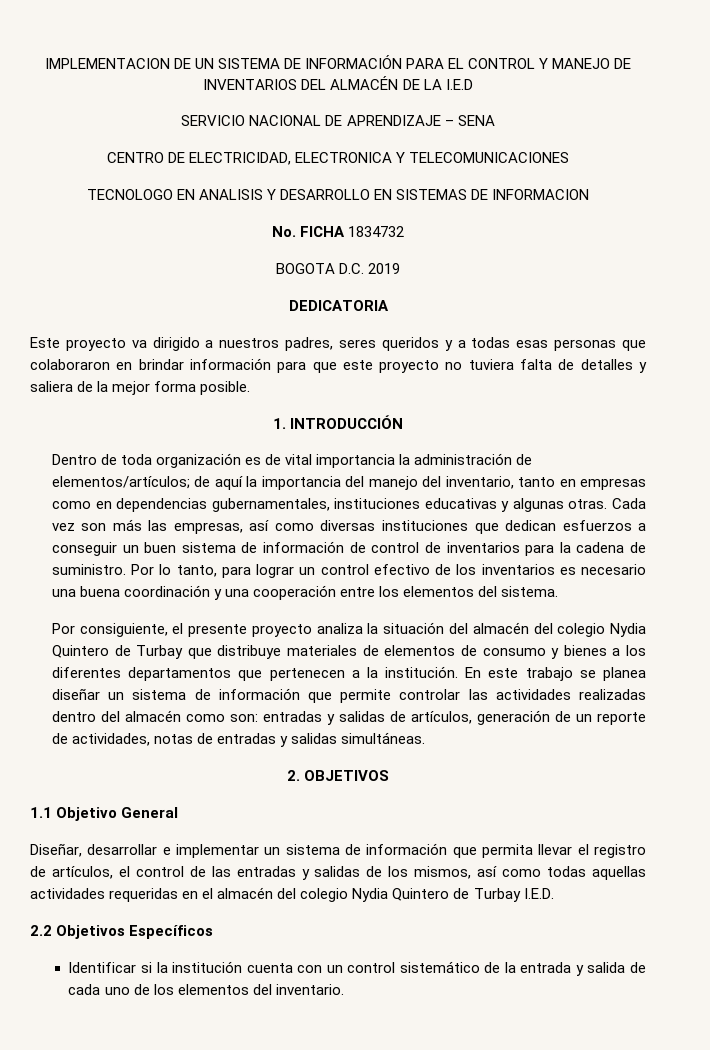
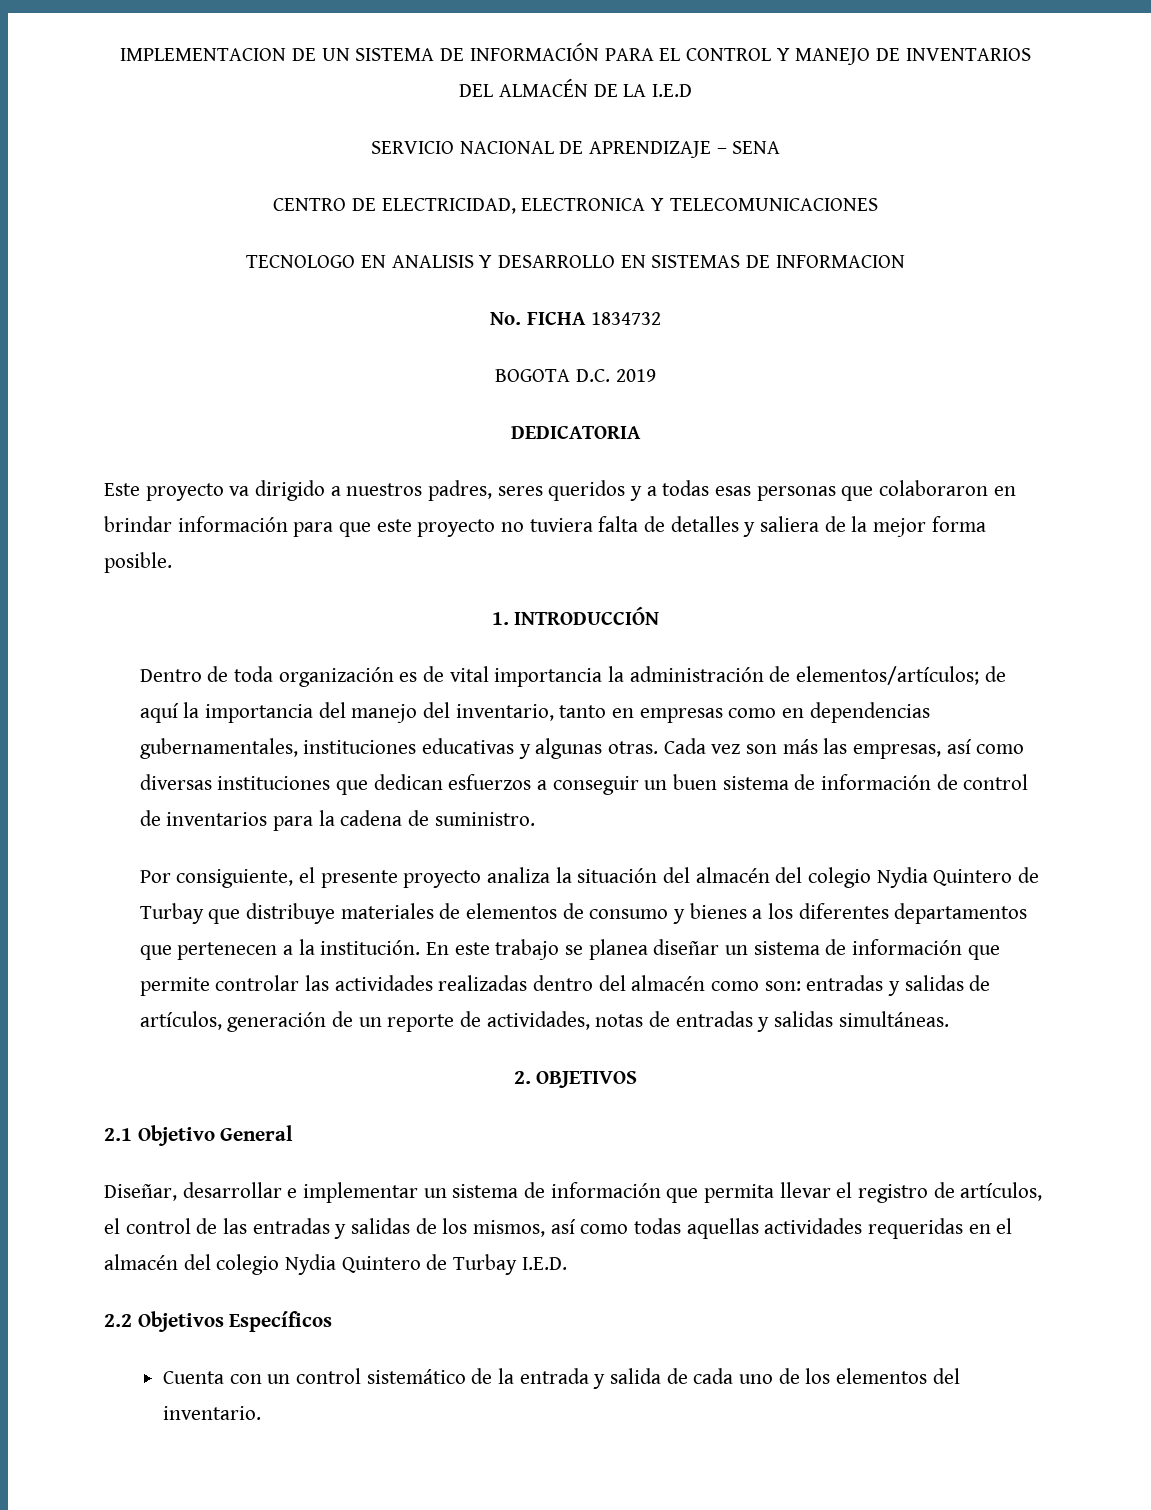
- Por lo tanto, para lograr un control efectivo de los inventarios es necesario una buena coordinación y una cooperación entre los elementos del sistema.
- 1.1 Objetivo General
+ 2.1 Objetivo General
- Identificar si la institución cuenta con un control sistemático de la entrada y salida de cada uno de los elementos del inventario.
+ Cuenta con un control sistemático de la entrada y salida de cada uno de los elementos del inventario.

